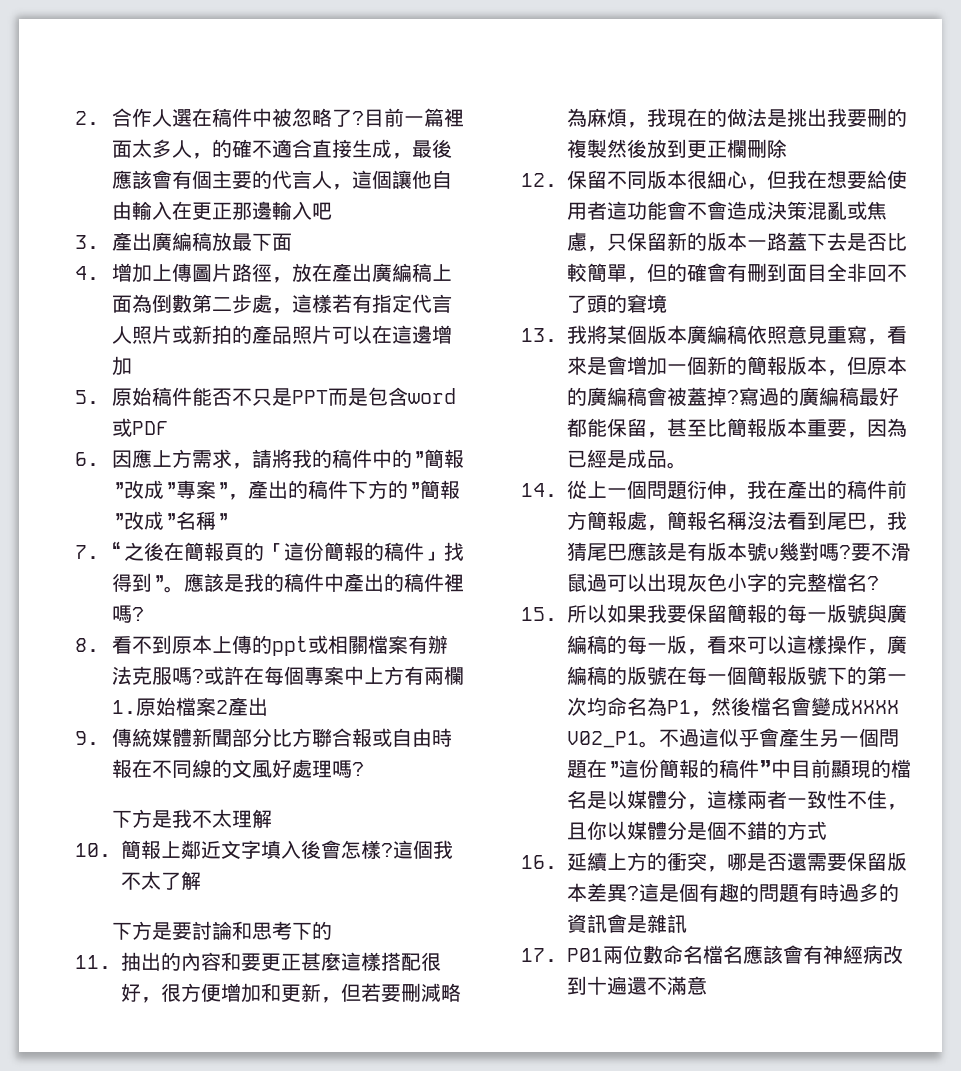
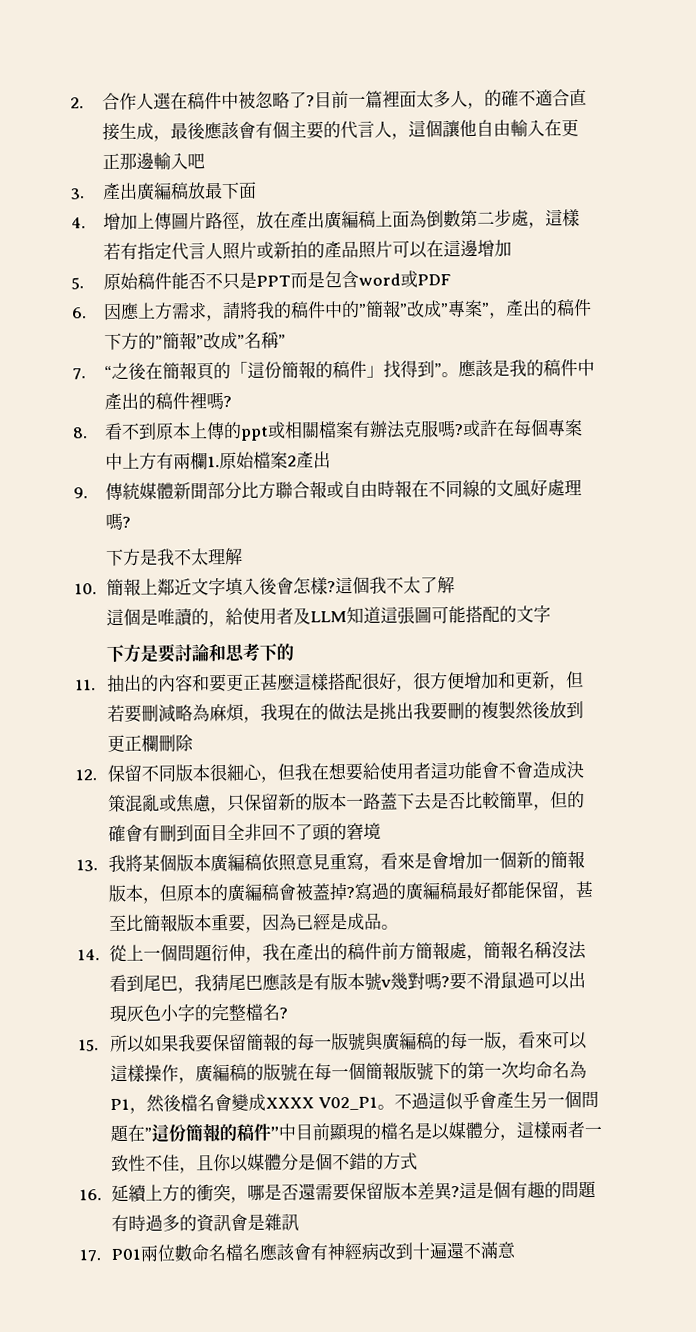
+ 這個是唯讀的，給使用者及LLM知道這張圖可能搭配的文字

